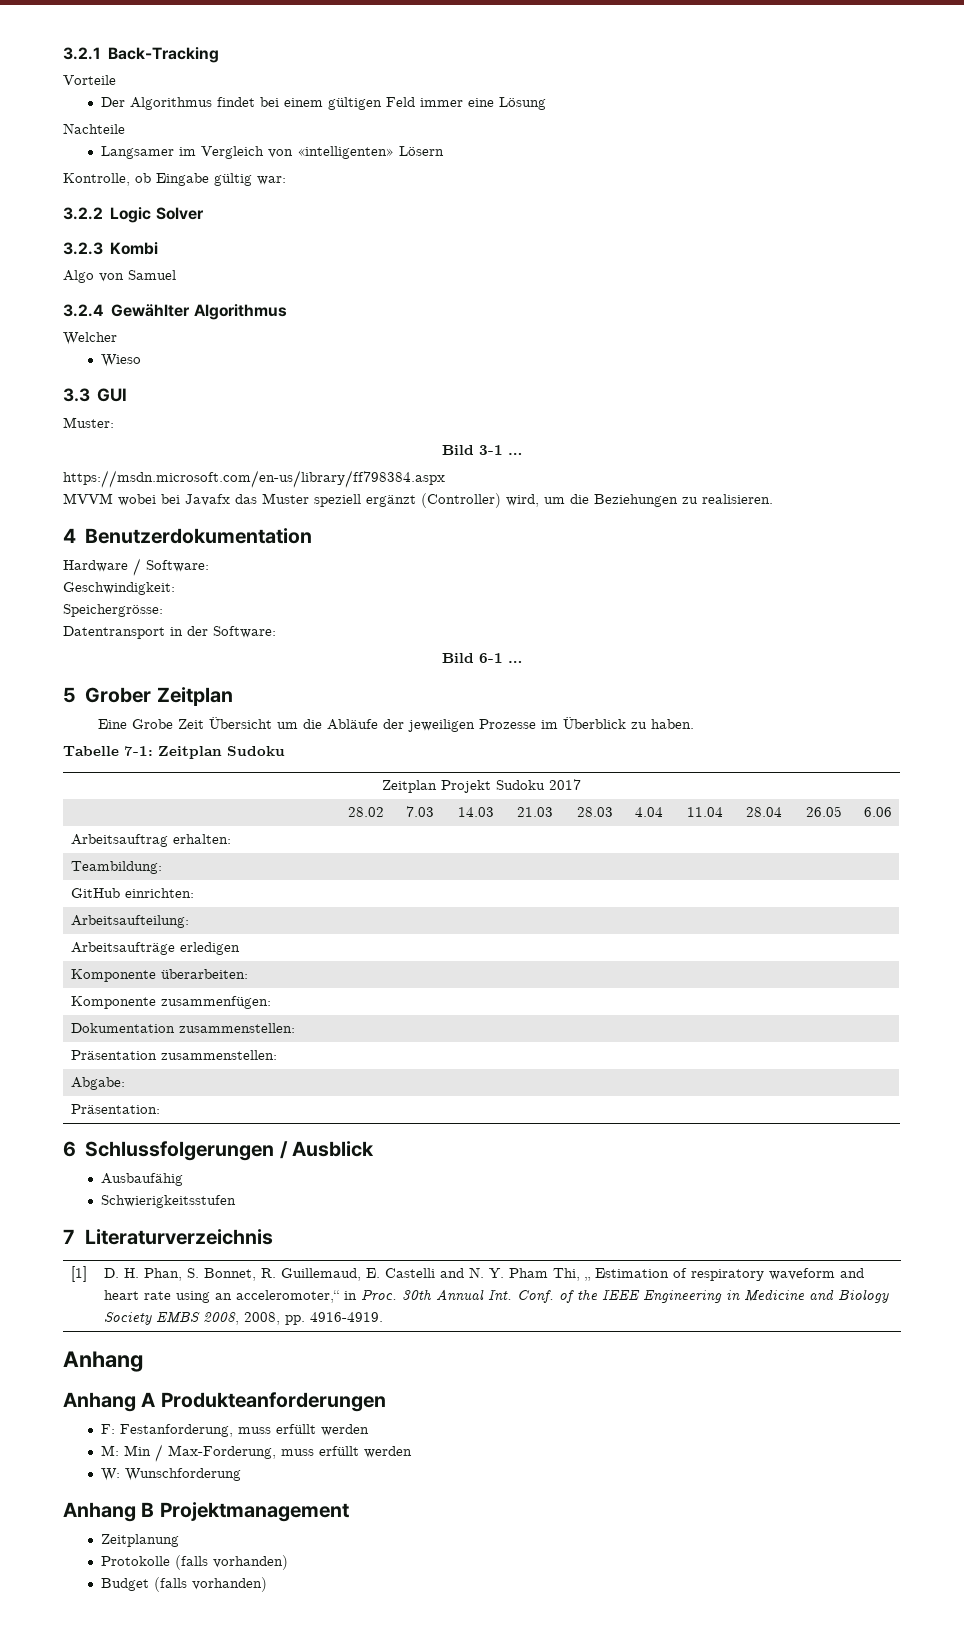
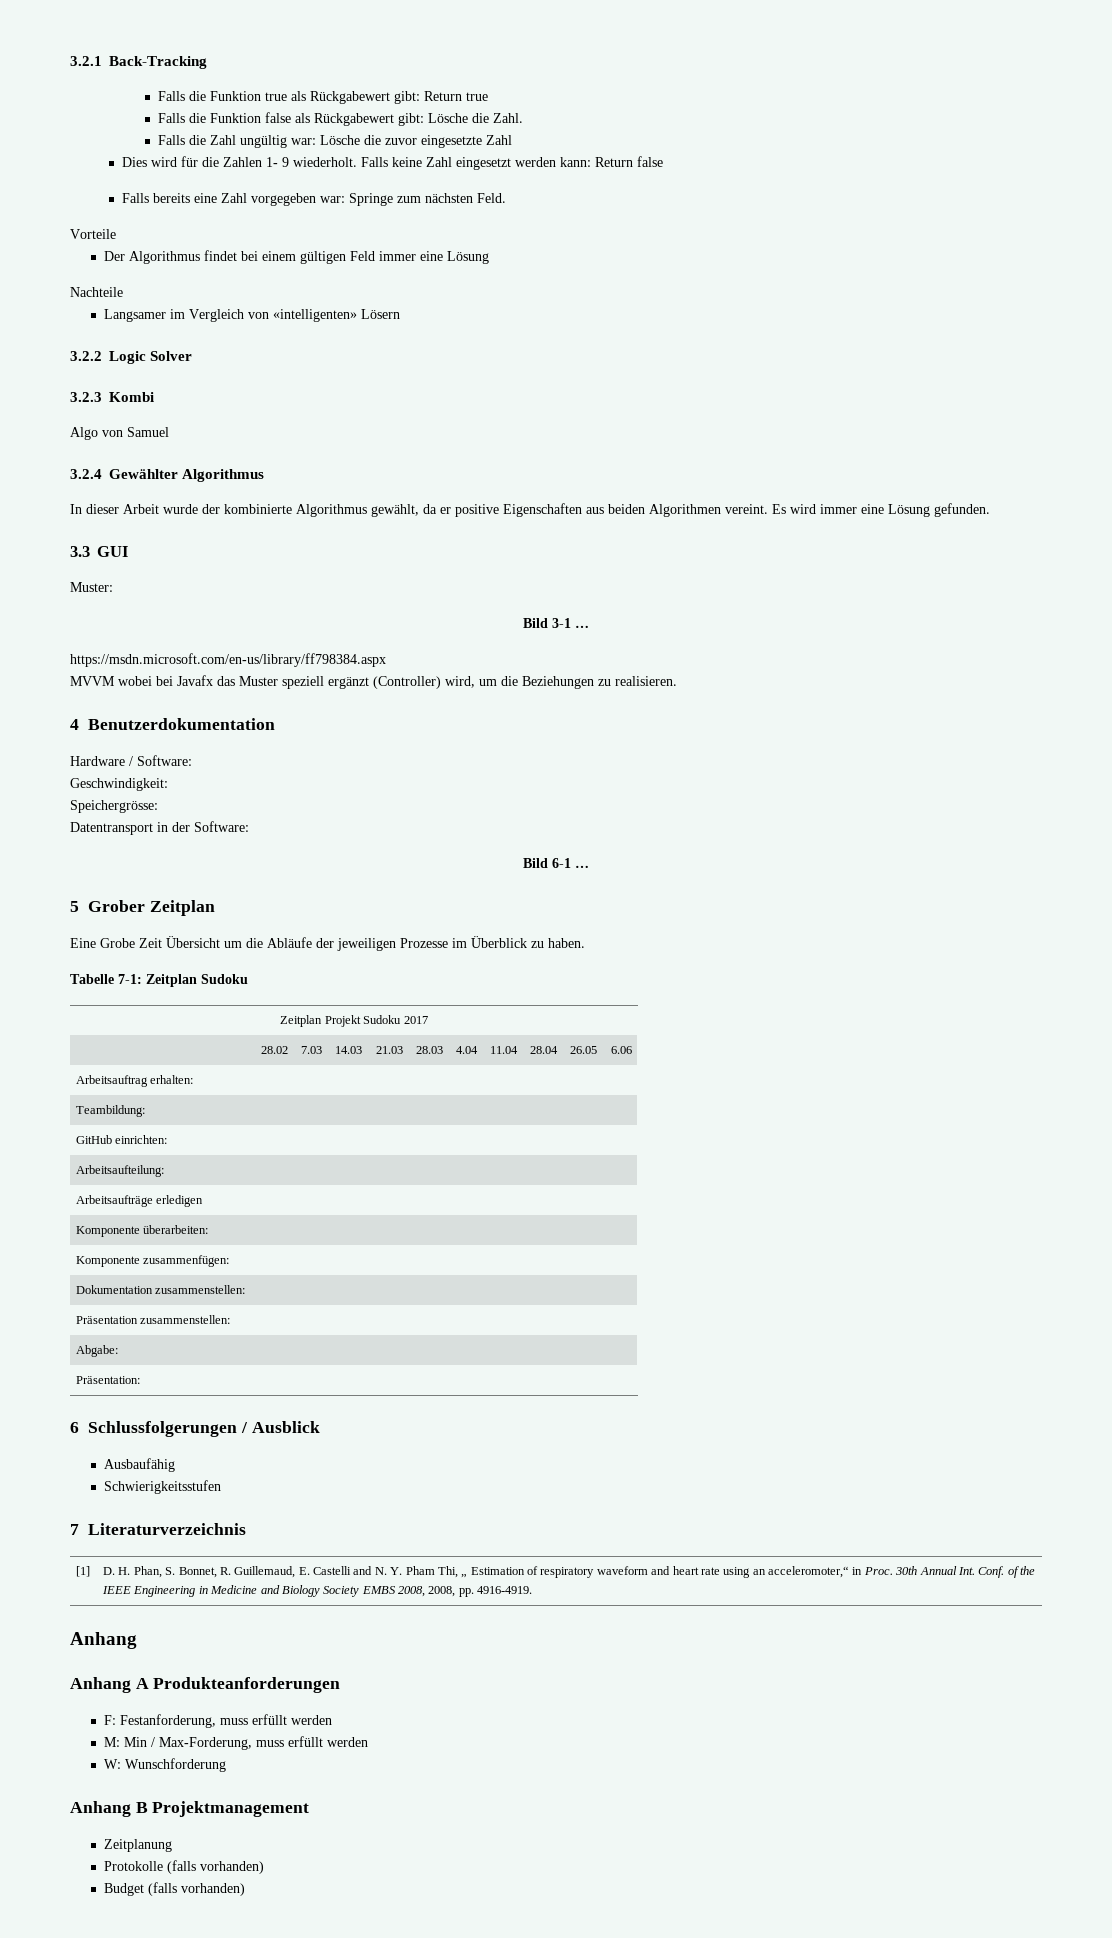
+ Falls die Funktion true als Rückgabewert gibt: Return true
+ Falls die Funktion false als Rückgabewert gibt: Lösche die Zahl.
+ Falls die Zahl ungültig war: Lösche die zuvor eingesetzte Zahl
+ Dies wird für die Zahlen 1- 9 wiederholt. Falls keine Zahl eingesetzt werden kann: Return false
+ Falls bereits eine Zahl vorgegeben war: Springe zum nächsten Feld.
- Kontrolle, ob Eingabe gültig war:
- Welcher
- Wieso
+ In dieser Arbeit wurde der kombinierte Algorithmus gewählt, da er positive Eigenschaften aus beiden Algorithmen vereint. Es wird immer eine Lösung gefunden.

